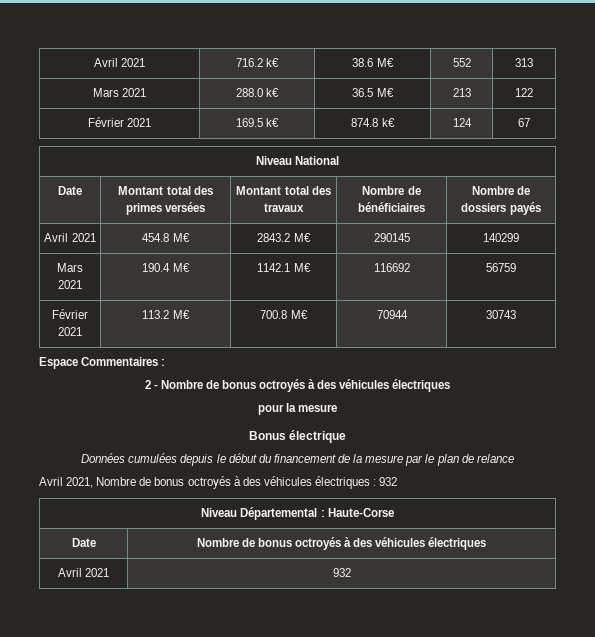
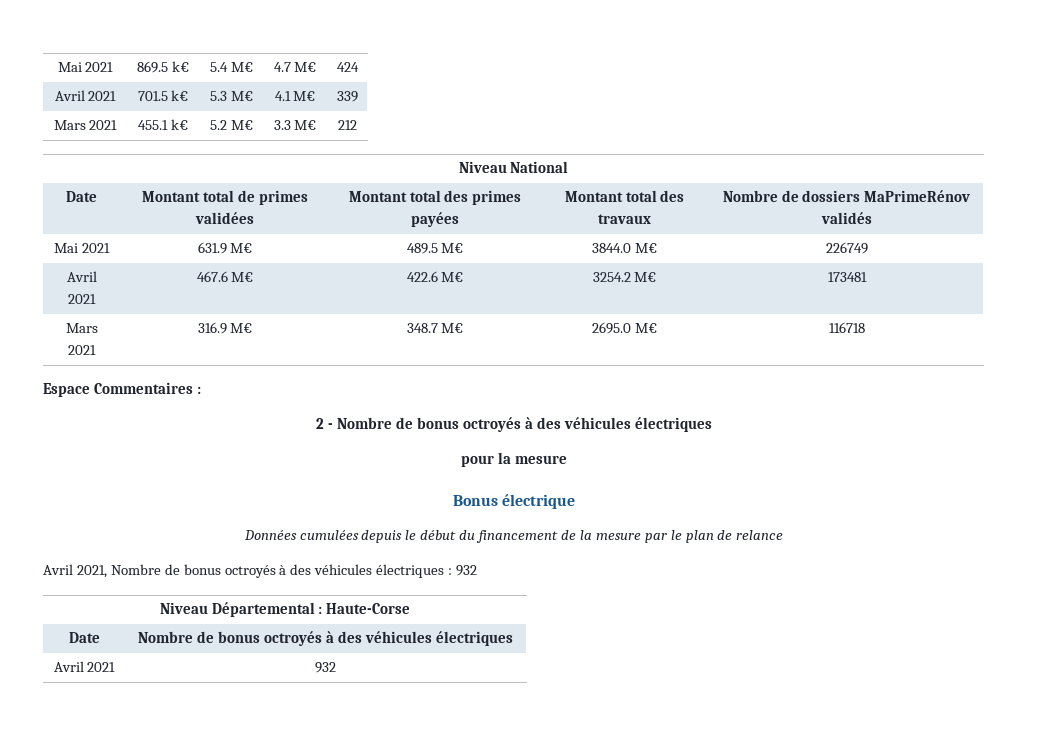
- Avril 2021 | 716.2 k€ | 38.6 M€ | 552 | 313
- Mars 2021 | 288.0 k€ | 36.5 M€ | 213 | 122
- Février 2021 | 169.5 k€ | 874.8 k€ | 124 | 67
+ Mai 2021 | 869.5 k€ | 5.4 M€ | 4.7 M€ | 424
+ Avril 2021 | 701.5 k€ | 5.3 M€ | 4.1 M€ | 339
+ Mars 2021 | 455.1 k€ | 5.2 M€ | 3.3 M€ | 212
  Niveau National
- Date | Montant total des primes versées | Montant total des travaux | Nombre de bénéficiaires | Nombre de dossiers payés
- Avril 2021 | 454.8 M€ | 2843.2 M€ | 290145 | 140299
- Mars 2021 | 190.4 M€ | 1142.1 M€ | 116692 | 56759
- Février 2021 | 113.2 M€ | 700.8 M€ | 70944 | 30743
+ Date | Montant total de primes validées | Montant total des primes payées | Montant total des travaux | Nombre de dossiers MaPrimeRénov validés
+ Mai 2021 | 631.9 M€ | 489.5 M€ | 3844.0 M€ | 226749
+ Avril 2021 | 467.6 M€ | 422.6 M€ | 3254.2 M€ | 173481
+ Mars 2021 | 316.9 M€ | 348.7 M€ | 2695.0 M€ | 116718

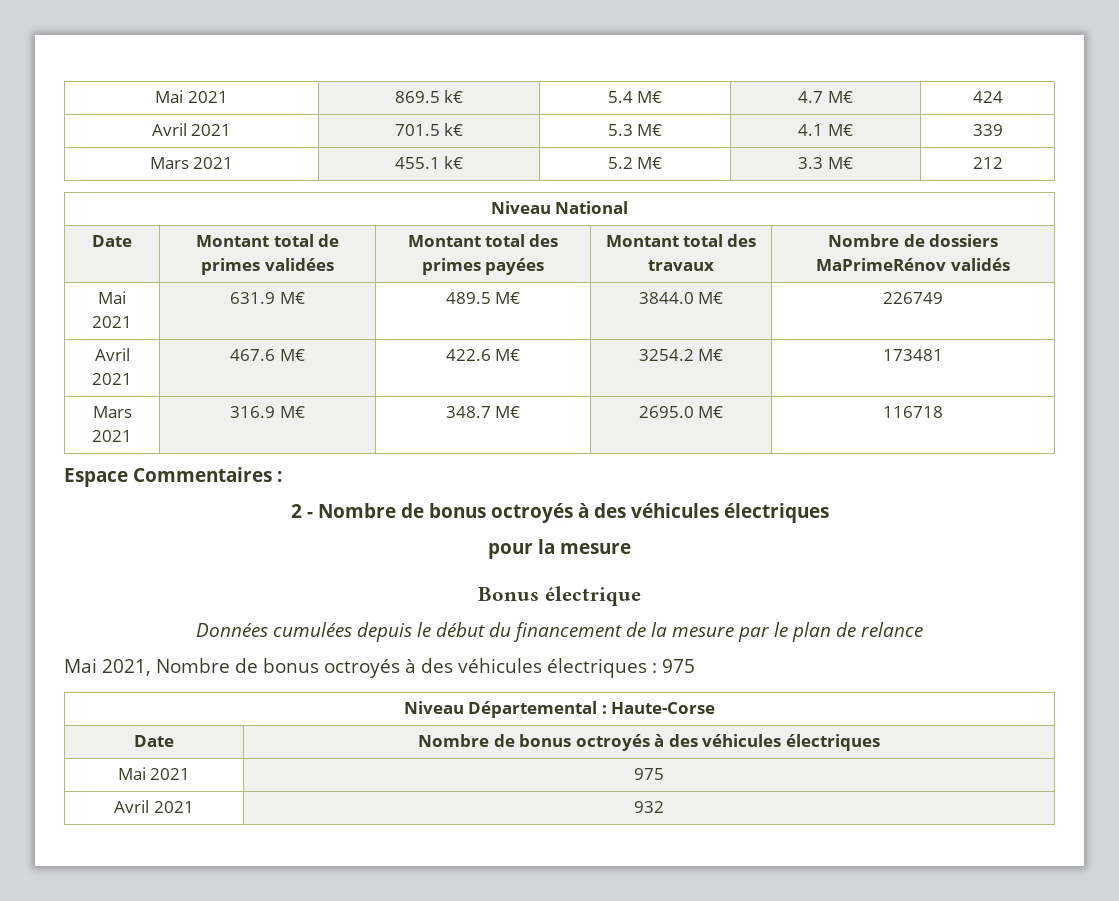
- Avril 2021, Nombre de bonus octroyés à des véhicules électriques : 932
+ Mai 2021, Nombre de bonus octroyés à des véhicules électriques : 975
+ Mai 2021 | 975

